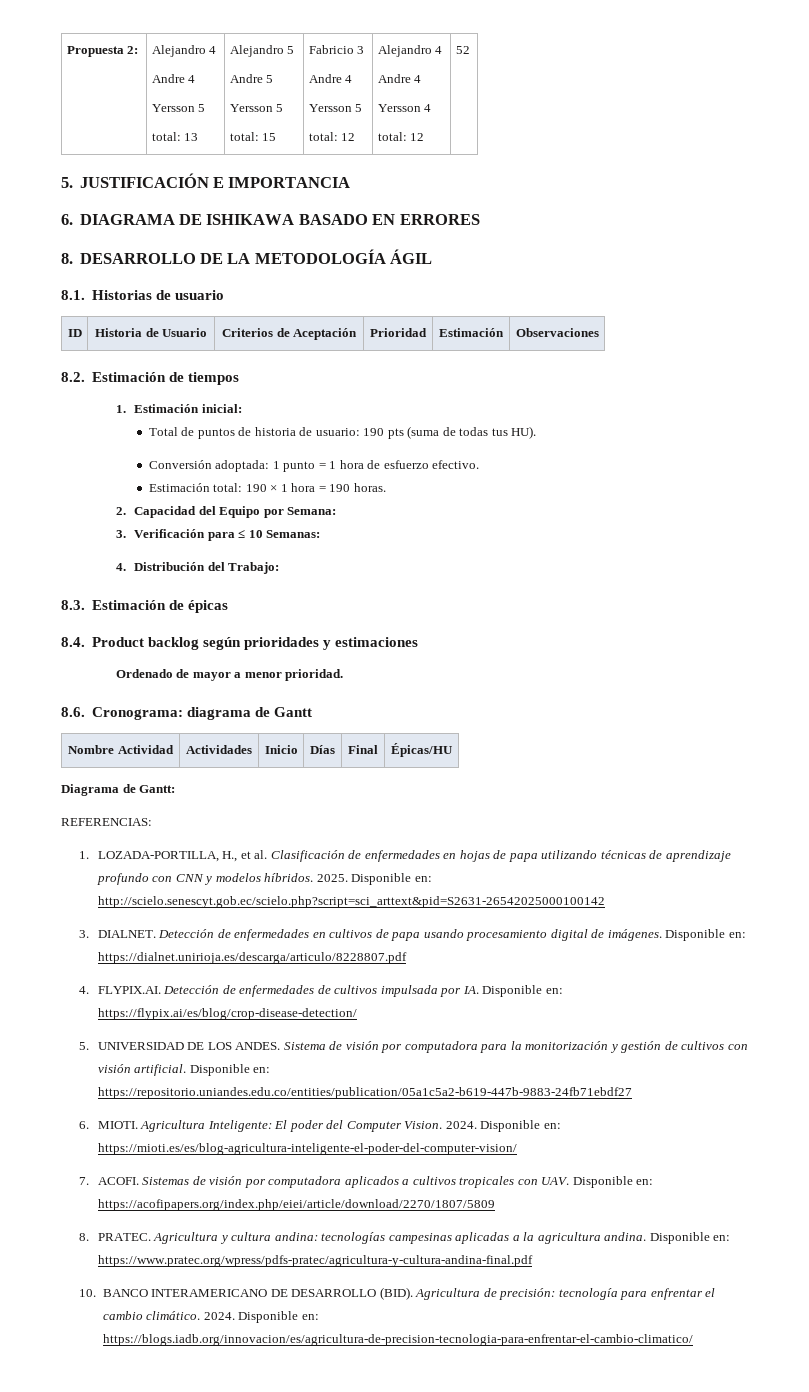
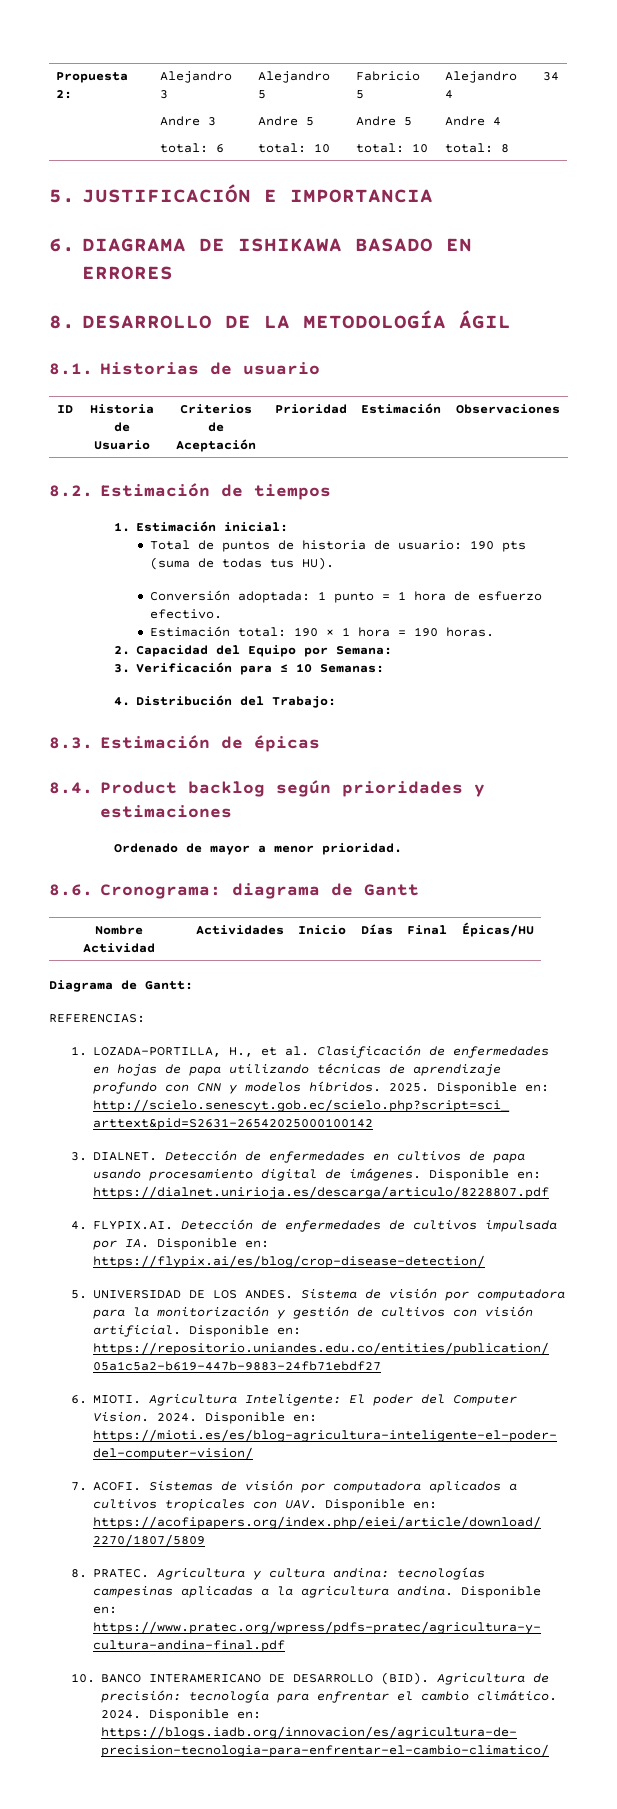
- Propuesta 2: | Alejandro 4
+ Propuesta 2: | Alejandro 3
+ Andre 3
+ total: 6 | Alejandro 5
+ Andre 5
+ total: 10 | Fabricio 5
+ Andre 5
+ total: 10 | Alejandro 4
  Andre 4
- Yersson 5
- total: 13 | Alejandro 5
- Andre 5
- Yersson 5
- total: 15 | Fabricio 3
- Andre 4
- Yersson 5
- total: 12 | Alejandro 4
- Andre 4
- Yersson 4
- total: 12 | 52
+ total: 8 | 34

